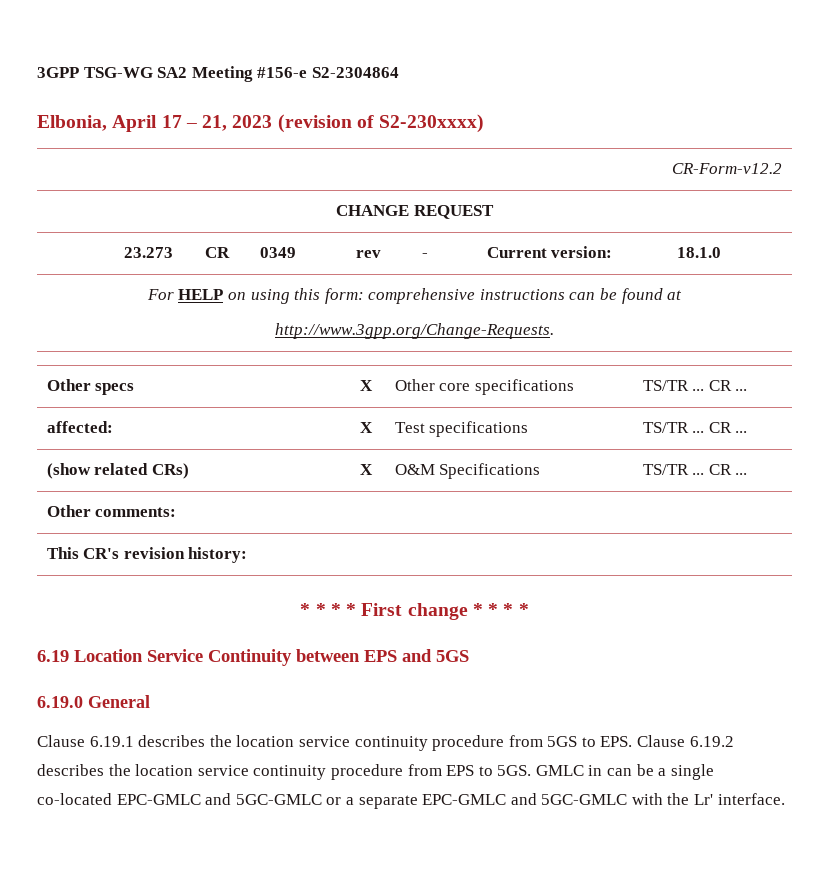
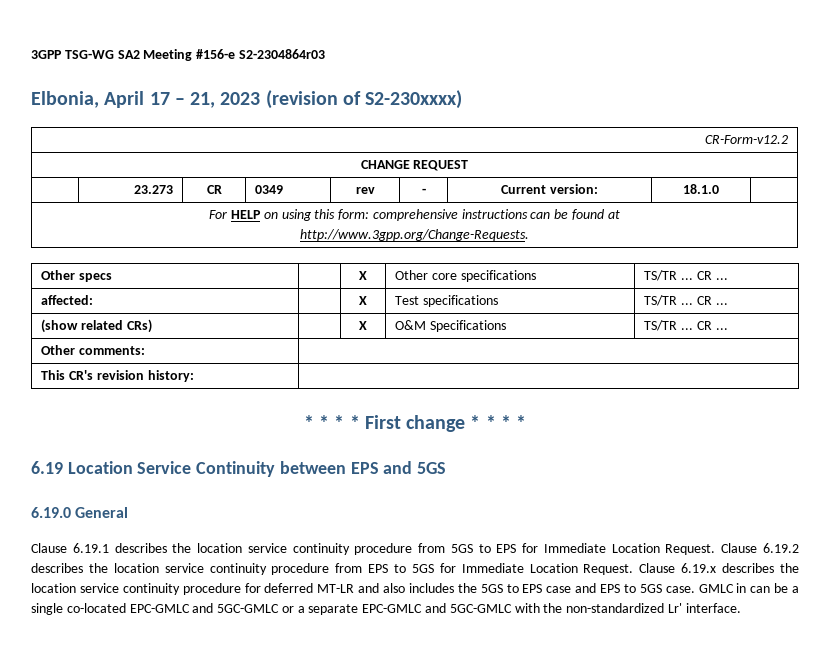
- 3GPP TSG-WG SA2 Meeting #156-e S2-2304864
+ 3GPP TSG-WG SA2 Meeting #156-e S2-2304864r03
- Clause 6.19.1 describes the location service continuity procedure from 5GS to EPS. Clause 6.19.2 describes the location service continuity procedure from EPS to 5GS.
+ Clause 6.19.1 describes the location service continuity procedure from 5GS to EPS for Immediate Location Request. Clause 6.19.2 describes the location service continuity procedure from EPS to 5GS for Immediate Location Request. Clause 6.19.x describes the location service continuity procedure for deferred MT-LR and also includes the 5GS to EPS case and EPS to 5GS case.
- GMLC in can be a single co-located EPC-GMLC and 5GC-GMLC or a separate EPC-GMLC and 5GC-GMLC with the Lr' interface.
+ GMLC in can be a single co-located EPC-GMLC and 5GC-GMLC or a separate EPC-GMLC and 5GC-GMLC with the non-standardized Lr' interface.

